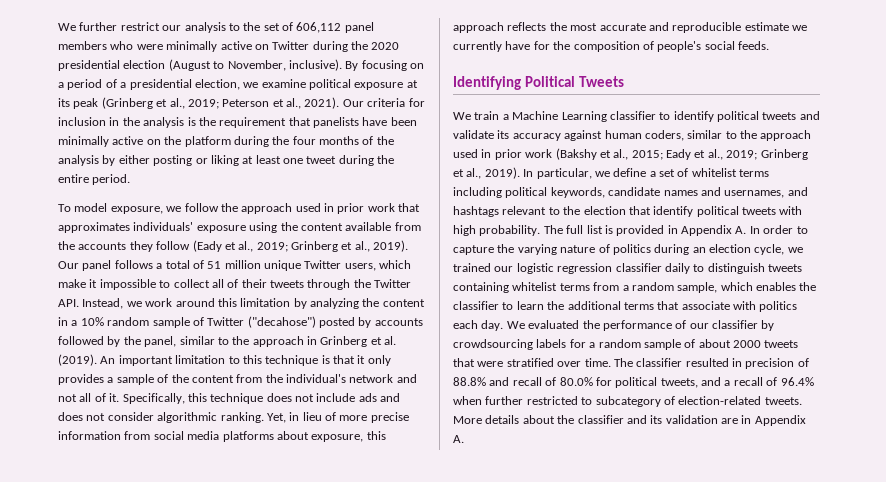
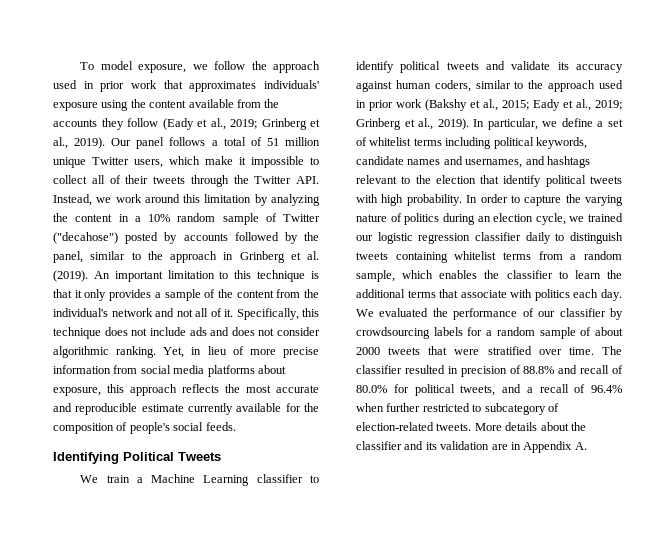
- We further restrict our analysis to the set of 606,112 panel members who were minimally active on Twitter during the 2020 presidential election (August to November, inclusive). By focusing on a period of a presidential election, we examine political exposure at its peak (Grinberg et al., 2019; Peterson et al., 2021). Our criteria for inclusion in the analysis is the requirement that panelists have been minimally active on the platform during the four months of the analysis by either posting or liking at least one tweet during the entire period.
- Yet, in lieu of more precise information from social media platforms about exposure, this approach reflects the most accurate and reproducible estimate we currently have for the composition of people's social feeds.
+ Yet, in lieu of more precise information from social media platforms about exposure, this approach reflects the most accurate and reproducible estimate currently available for the composition of people's social feeds.
- The full list is provided in Appendix A. In order to capture the varying nature of politics during an election cycle, we trained our logistic regression classifier daily to distinguish tweets containing whitelist terms from a random sample, which enables the classifier to learn the additional terms that associate with politics each day.
+ In order to capture the varying nature of politics during an election cycle, we trained our logistic regression classifier daily to distinguish tweets containing whitelist terms from a random sample, which enables the classifier to learn the additional terms that associate with politics each day.

